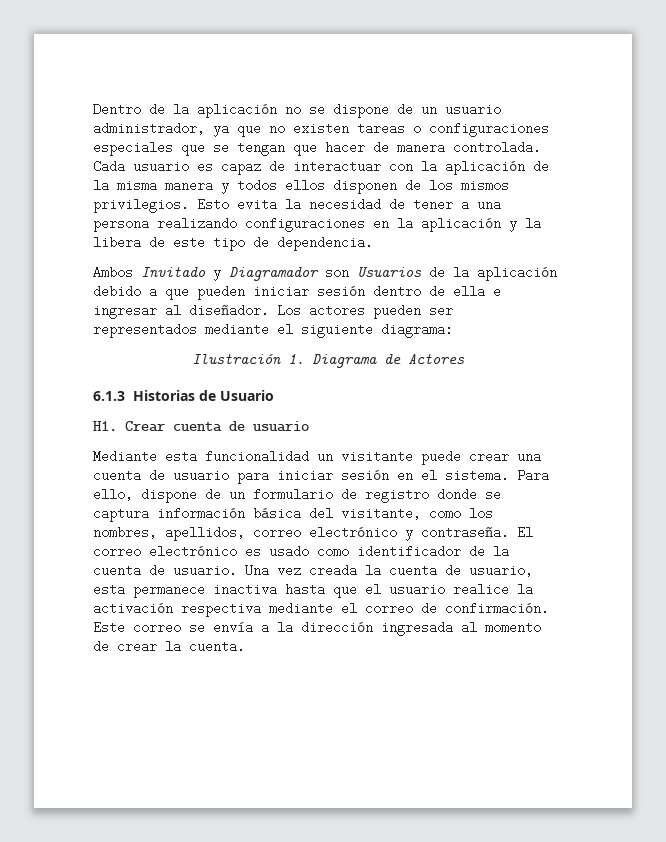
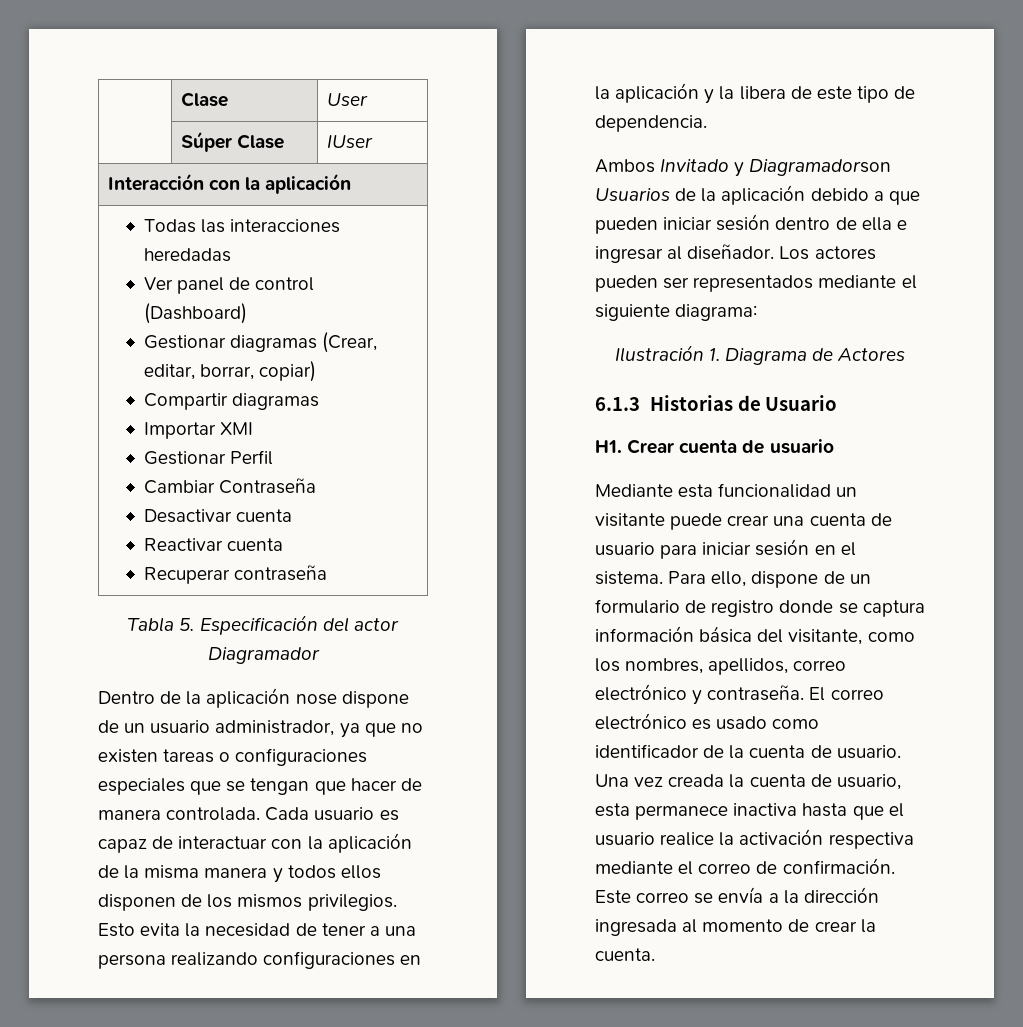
+ | Clase | User
+ | Súper Clase | IUser
+ Interacción con la aplicación
+ Todas las interacciones heredadas
+ Ver panel de control (Dashboard)
+ Gestionar diagramas (Crear, editar, borrar, copiar)
+ Compartir diagramas
+ Importar XMI
+ Gestionar Perfil
+ Cambiar Contraseña
+ Desactivar cuenta
+ Reactivar cuenta
+ Recuperar contraseña
+ Tabla 5. Especificación del actor Diagramador
- Dentro de la aplicación no se dispone de un usuario administrador, ya que no existen tareas o configuraciones especiales que se tengan que hacer de manera controlada.
+ Dentro de la aplicación nose dispone de un usuario administrador, ya que no existen tareas o configuraciones especiales que se tengan que hacer de manera controlada.
- Ambos Invitado y Diagramador son Usuarios de la aplicación debido a que pueden iniciar sesión dentro de ella e ingresar al diseñador.
+ Ambos Invitado y Diagramadorson Usuarios de la aplicación debido a que pueden iniciar sesión dentro de ella e ingresar al diseñador.

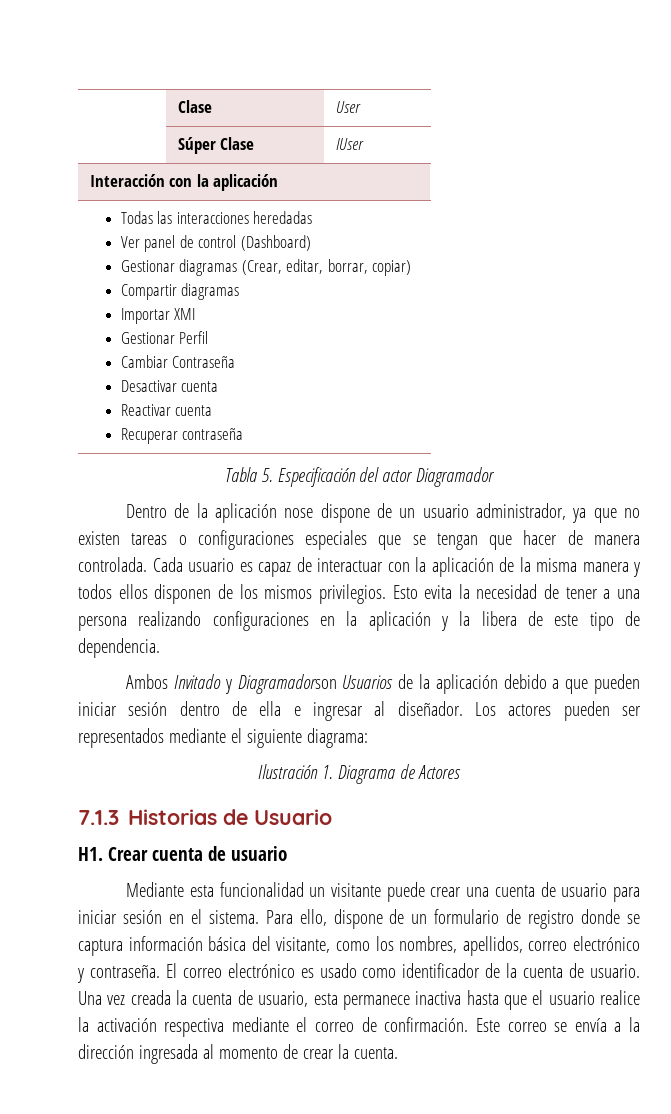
- 6.1.3 Historias de Usuario
+ 7.1.3 Historias de Usuario

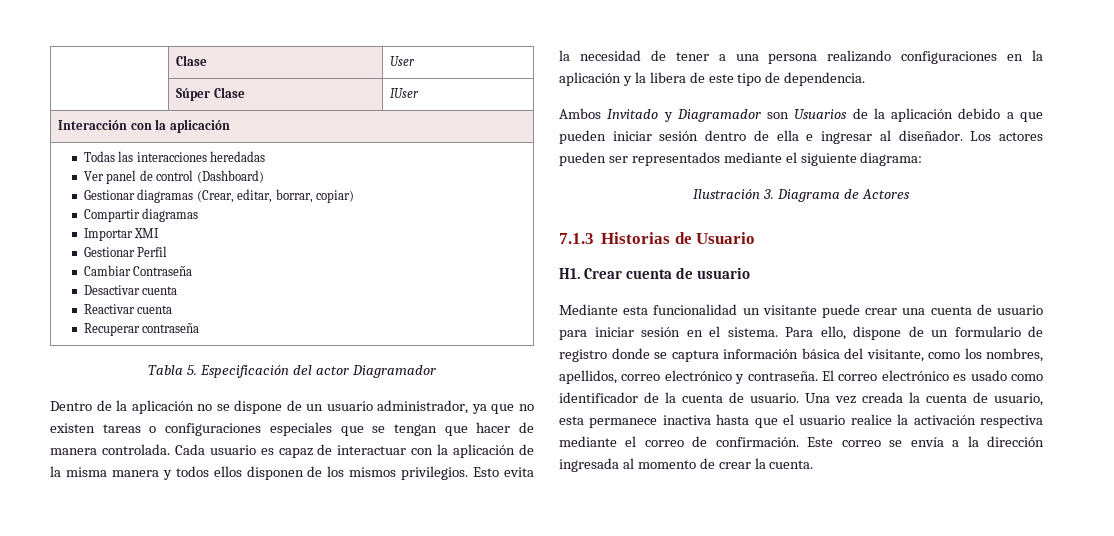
- Dentro de la aplicación nose dispone de un usuario administrador, ya que no existen tareas o configuraciones especiales que se tengan que hacer de manera controlada.
+ Dentro de la aplicación no se dispone de un usuario administrador, ya que no existen tareas o configuraciones especiales que se tengan que hacer de manera controlada.
- Ambos Invitado y Diagramadorson Usuarios de la aplicación debido a que pueden iniciar sesión dentro de ella e ingresar al diseñador.
+ Ambos Invitado y Diagramador son Usuarios de la aplicación debido a que pueden iniciar sesión dentro de ella e ingresar al diseñador.
- Ilustración 1. Diagrama de Actores
+ Ilustración 3. Diagrama de Actores

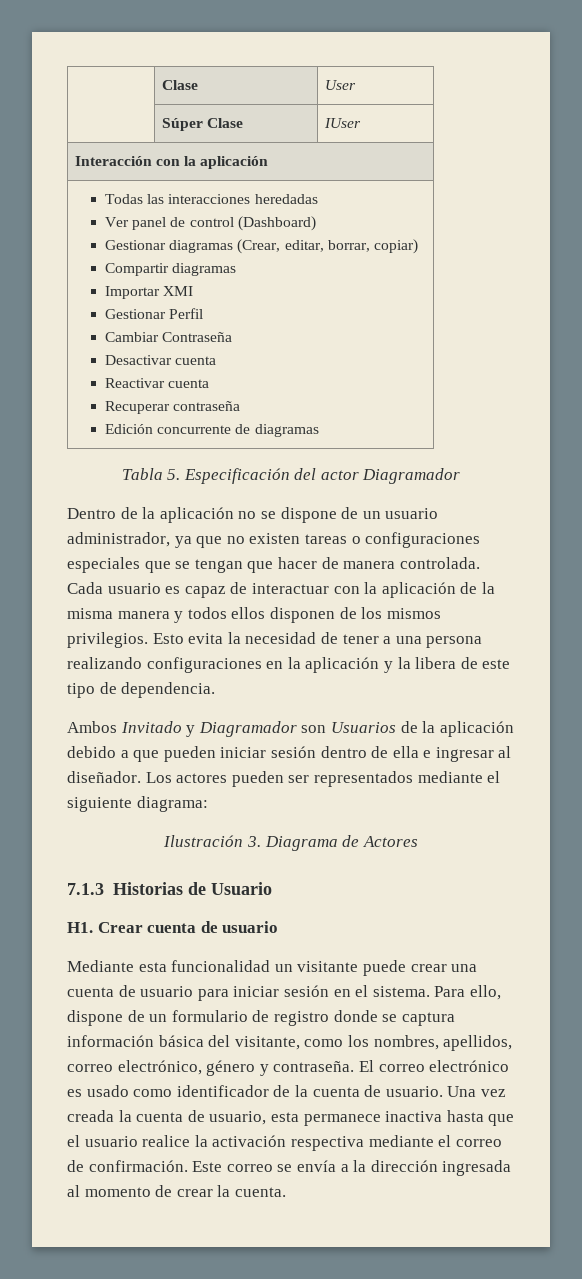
  Todas las interacciones heredadas
  Ver panel de control (Dashboard)
  Gestionar diagramas (Crear, editar, borrar, copiar)
  Compartir diagramas
  Importar XMI
  Gestionar Perfil
  Cambiar Contraseña
  Desactivar cuenta
  Reactivar cuenta
  Recuperar contraseña
+ Edición concurrente de diagramas
- Para ello, dispone de un formulario de registro donde se captura información básica del visitante, como los nombres, apellidos, correo electrónico y contraseña.
+ Para ello, dispone de un formulario de registro donde se captura información básica del visitante, como los nombres, apellidos, correo electrónico, género y contraseña.

